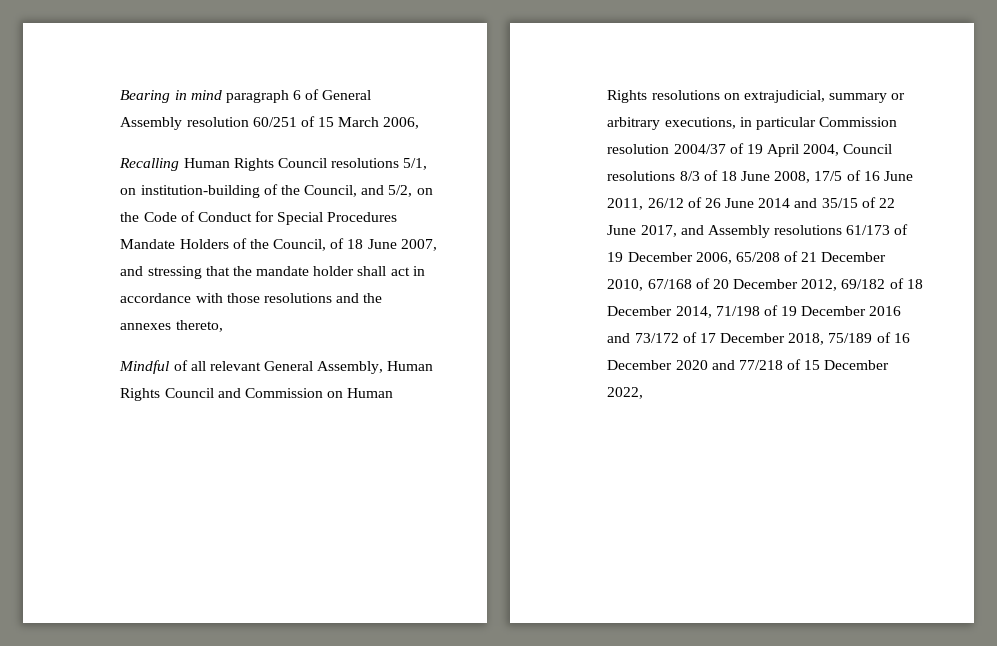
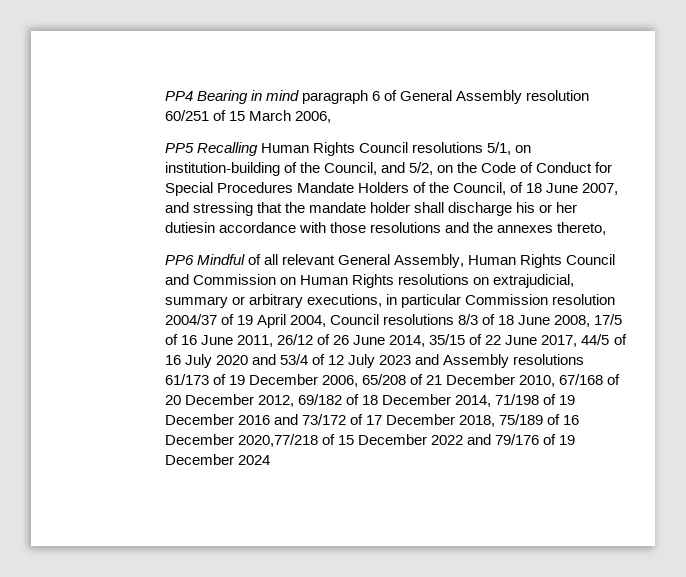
- Bearing in mind paragraph 6 of General Assembly resolution 60/251 of 15 March 2006,
+ PP4 Bearing in mind paragraph 6 of General Assembly resolution 60/251 of 15 March 2006,
- Recalling Human Rights Council resolutions 5/1, on institution-building of the Council, and 5/2, on the Code of Conduct for Special Procedures Mandate Holders of the Council, of 18 June 2007, and stressing that the mandate holder shall act in accordance with those resolutions and the annexes thereto,
+ PP5 Recalling Human Rights Council resolutions 5/1, on institution-building of the Council, and 5/2, on the Code of Conduct for Special Procedures Mandate Holders of the Council, of 18 June 2007, and stressing that the mandate holder shall discharge his or her dutiesin accordance with those resolutions and the annexes thereto,
- Mindful of all relevant General Assembly, Human Rights Council and Commission on Human Rights resolutions on extrajudicial, summary or arbitrary executions, in particular Commission resolution 2004/37 of 19 April 2004, Council resolutions 8/3 of 18 June 2008, 17/5 of 16 June 2011, 26/12 of 26 June 2014 and 35/15 of 22 June 2017, and Assembly resolutions 61/173 of 19 December 2006, 65/208 of 21 December 2010, 67/168 of 20 December 2012, 69/182 of 18 December 2014, 71/198 of 19 December 2016 and 73/172 of 17 December 2018, 75/189 of 16 December 2020 and 77/218 of 15 December 2022,
+ PP6 Mindful of all relevant General Assembly, Human Rights Council and Commission on Human Rights resolutions on extrajudicial, summary or arbitrary executions, in particular Commission resolution 2004/37 of 19 April 2004, Council resolutions 8/3 of 18 June 2008, 17/5 of 16 June 2011, 26/12 of 26 June 2014, 35/15 of 22 June 2017, 44/5 of 16 July 2020 and 53/4 of 12 July 2023 and Assembly resolutions 61/173 of 19 December 2006, 65/208 of 21 December 2010, 67/168 of 20 December 2012, 69/182 of 18 December 2014, 71/198 of 19 December 2016 and 73/172 of 17 December 2018, 75/189 of 16 December 2020,77/218 of 15 December 2022 and 79/176 of 19 December 2024

